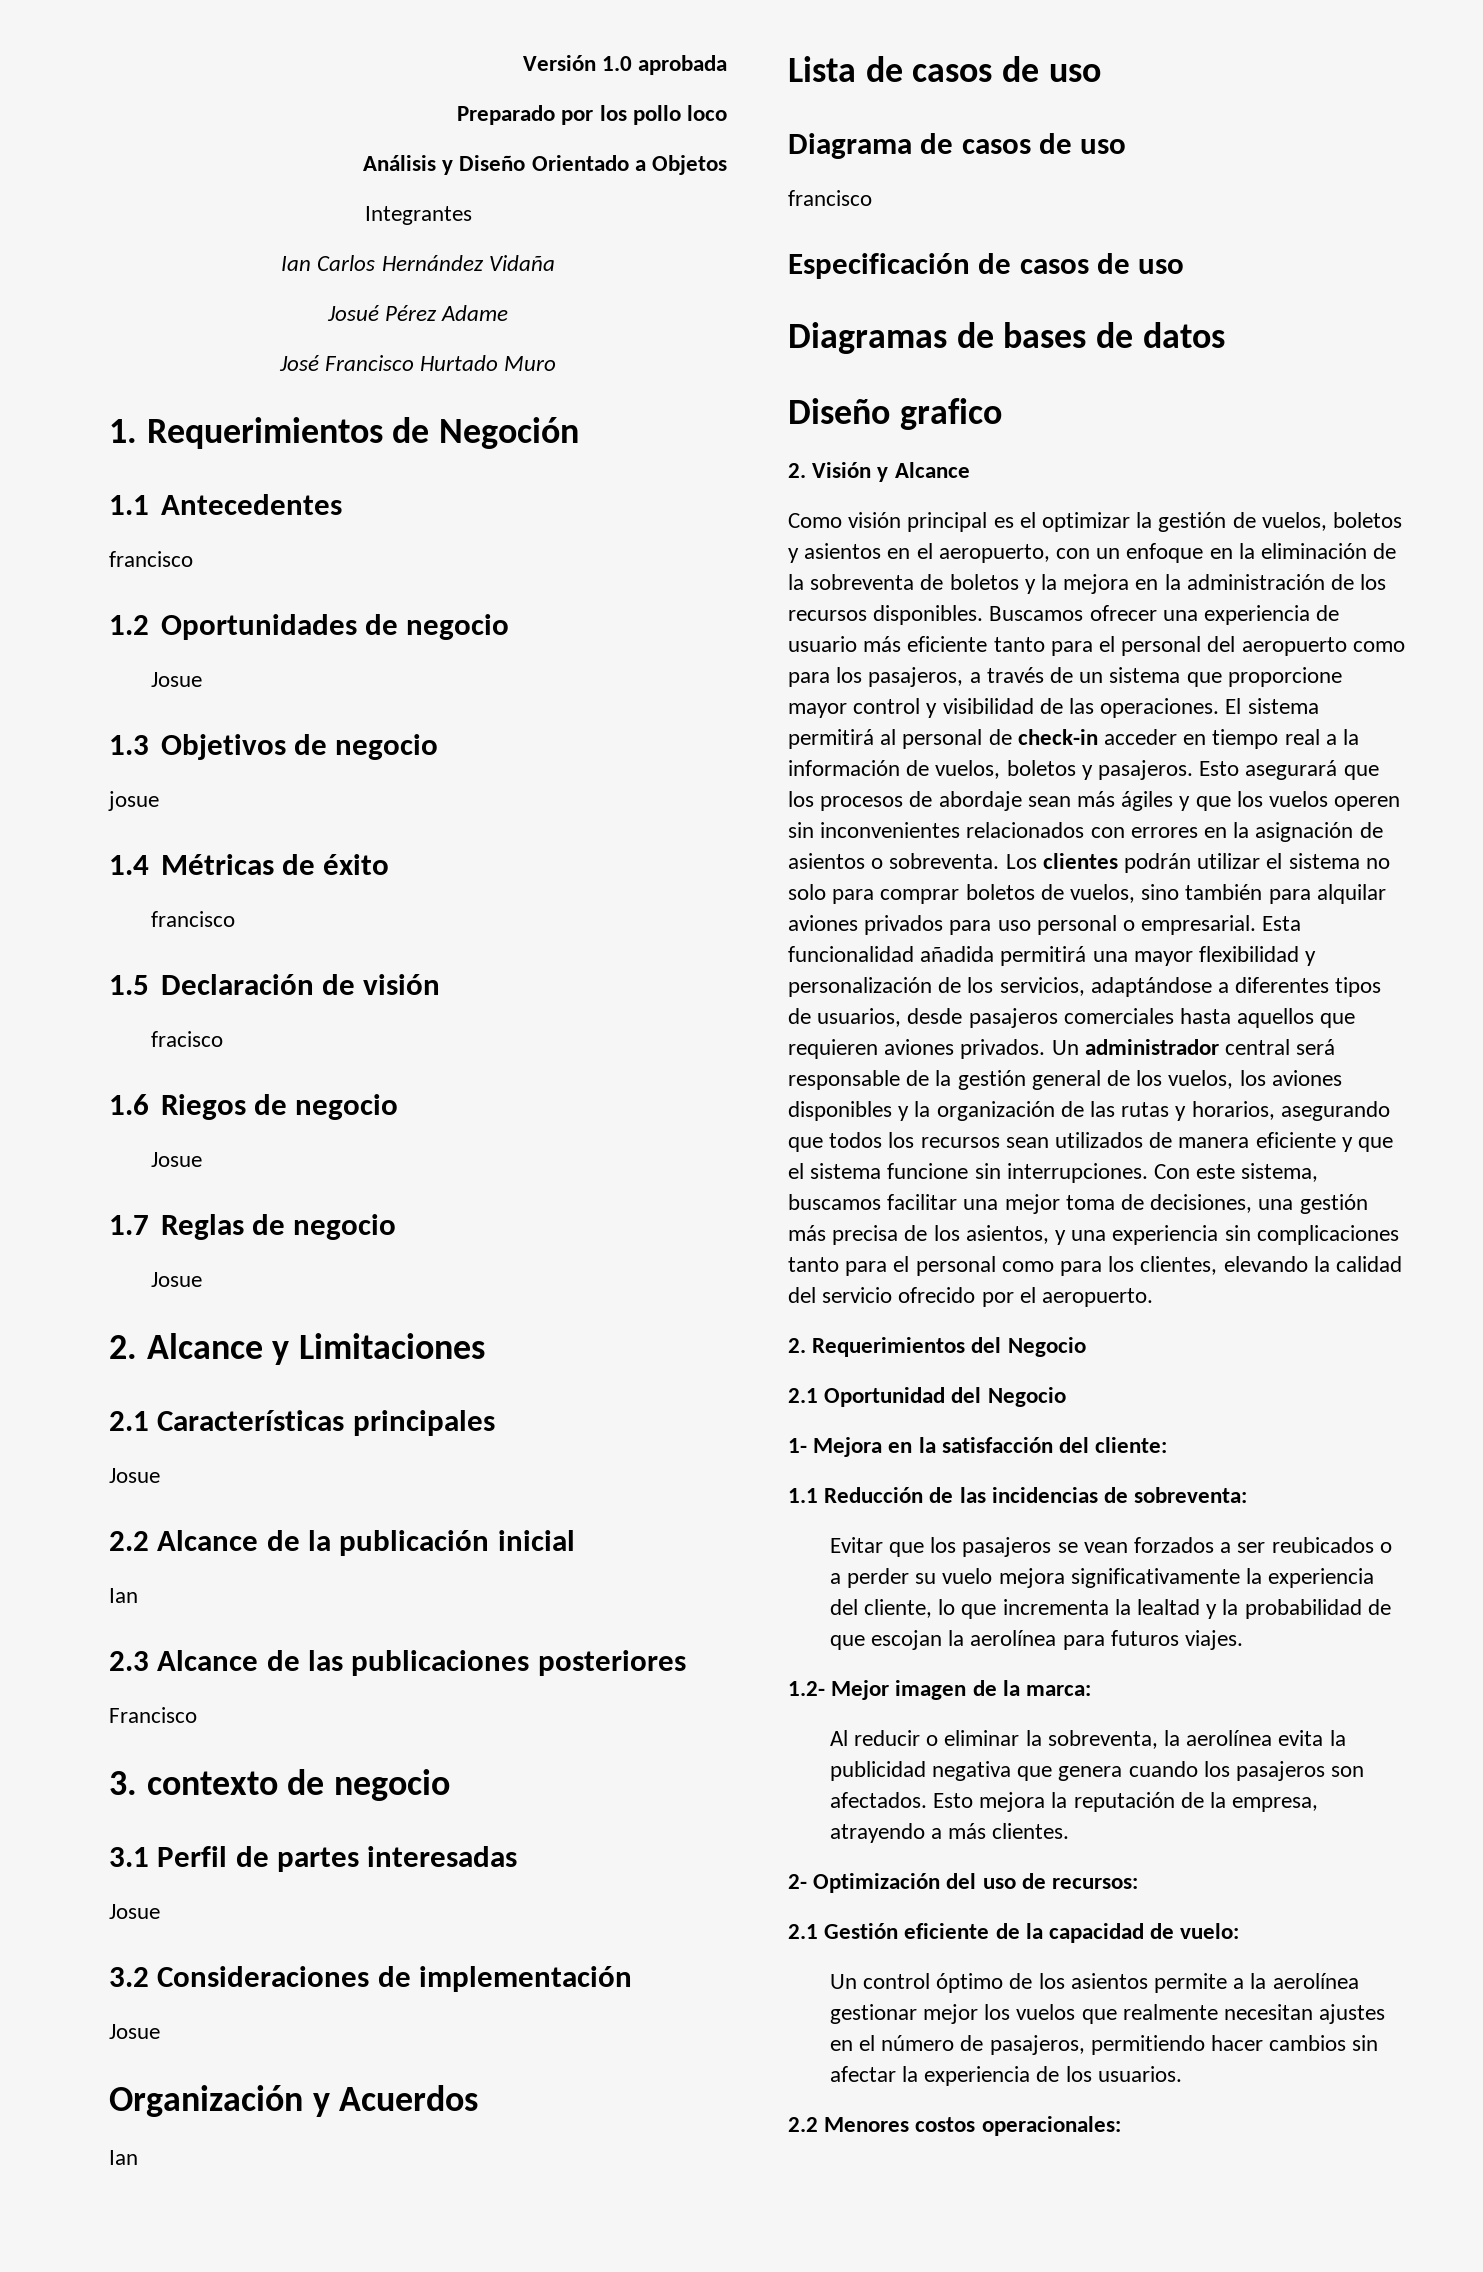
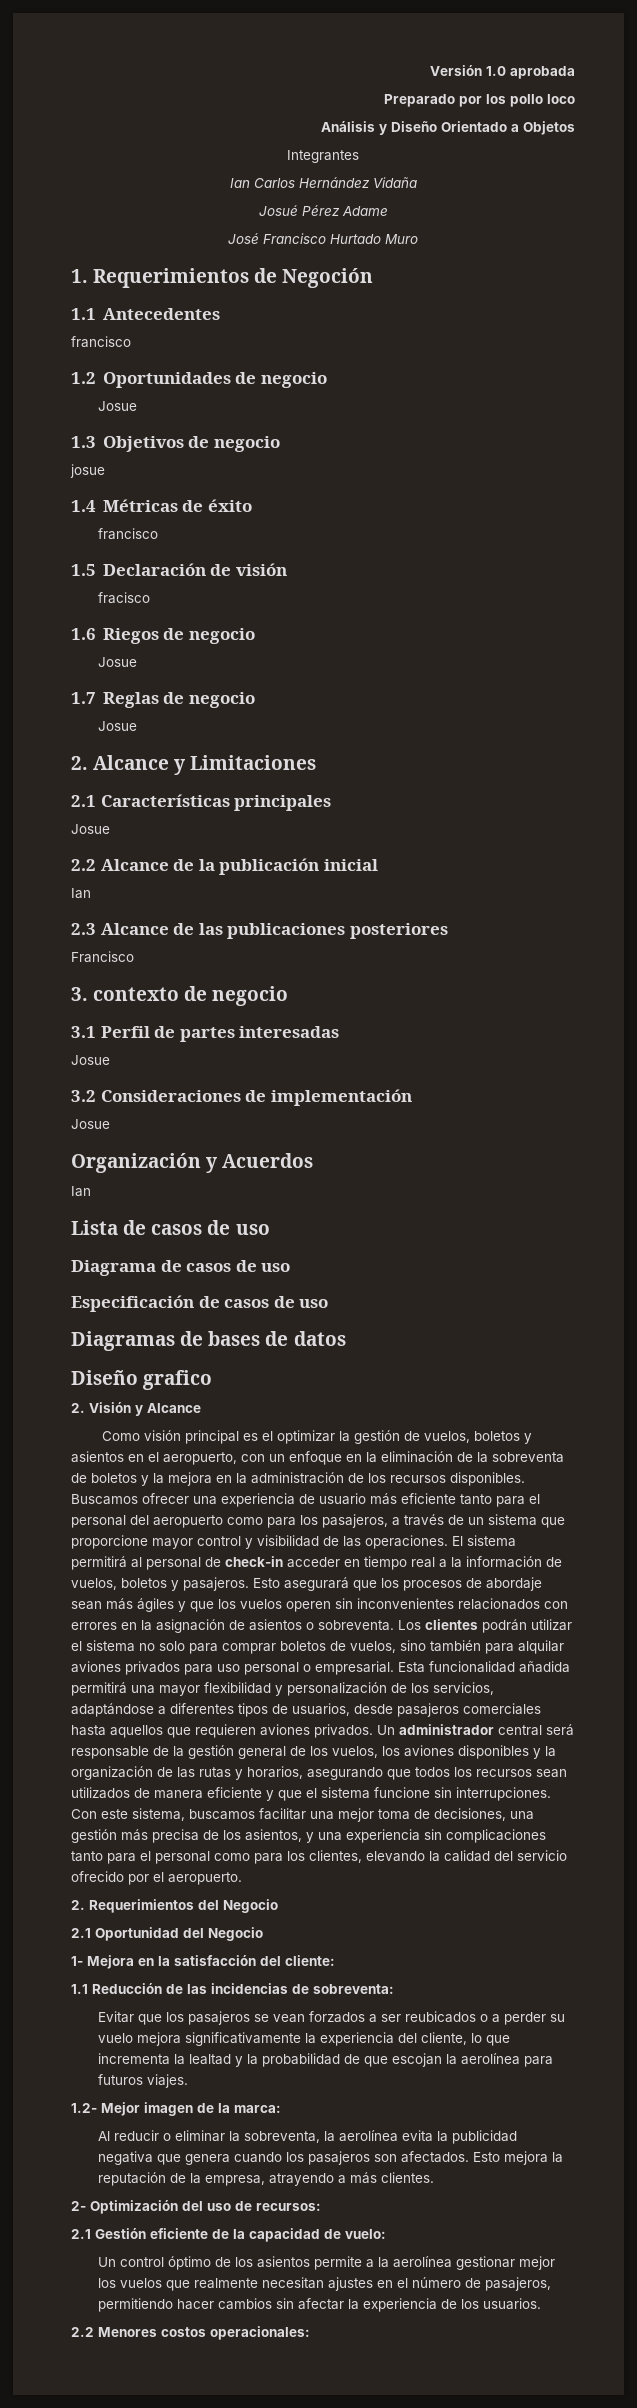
  Diagrama de casos de uso
- francisco

